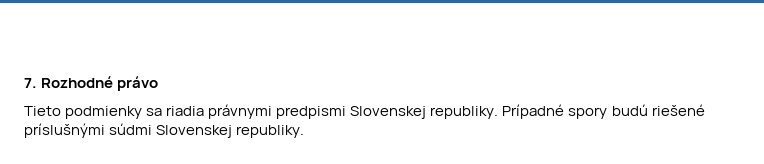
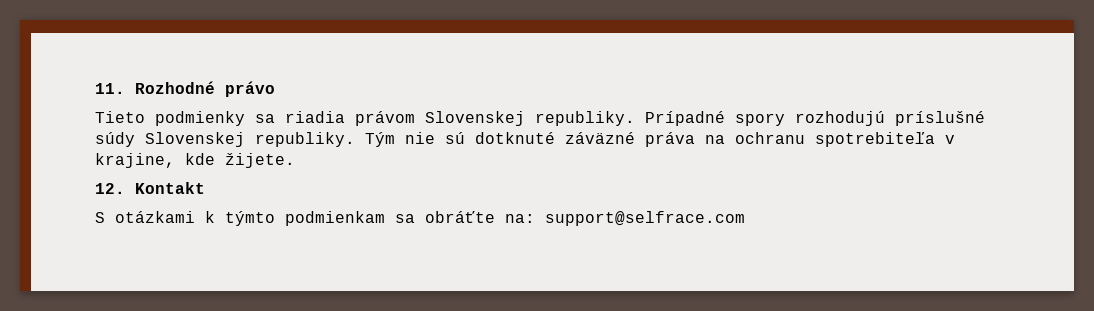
- 7. Rozhodné právo
+ 11. Rozhodné právo
- Tieto podmienky sa riadia právnymi predpismi Slovenskej republiky.
+ Tieto podmienky sa riadia právom Slovenskej republiky.
- Prípadné spory budú riešené príslušnými súdmi Slovenskej republiky.
+ Prípadné spory rozhodujú príslušné súdy Slovenskej republiky. Tým nie sú dotknuté záväzné práva na ochranu spotrebiteľa v krajine, kde žijete.
+ 12. Kontakt
+ S otázkami k týmto podmienkam sa obráťte na: support@selfrace.com

